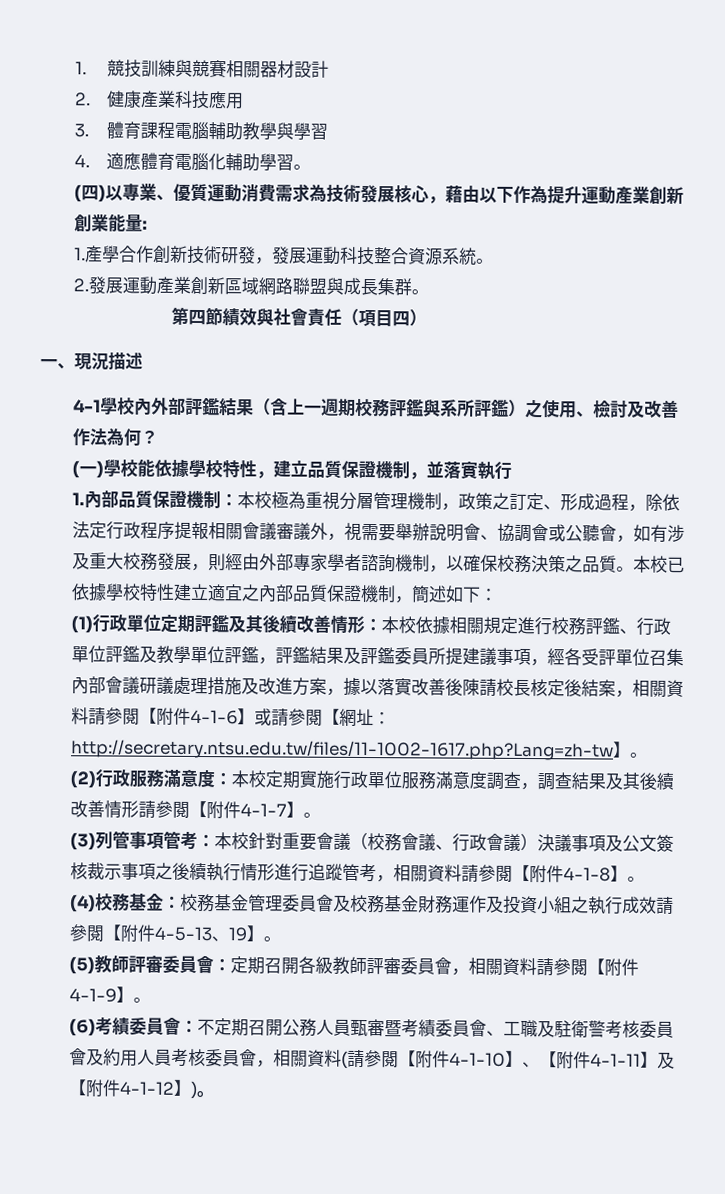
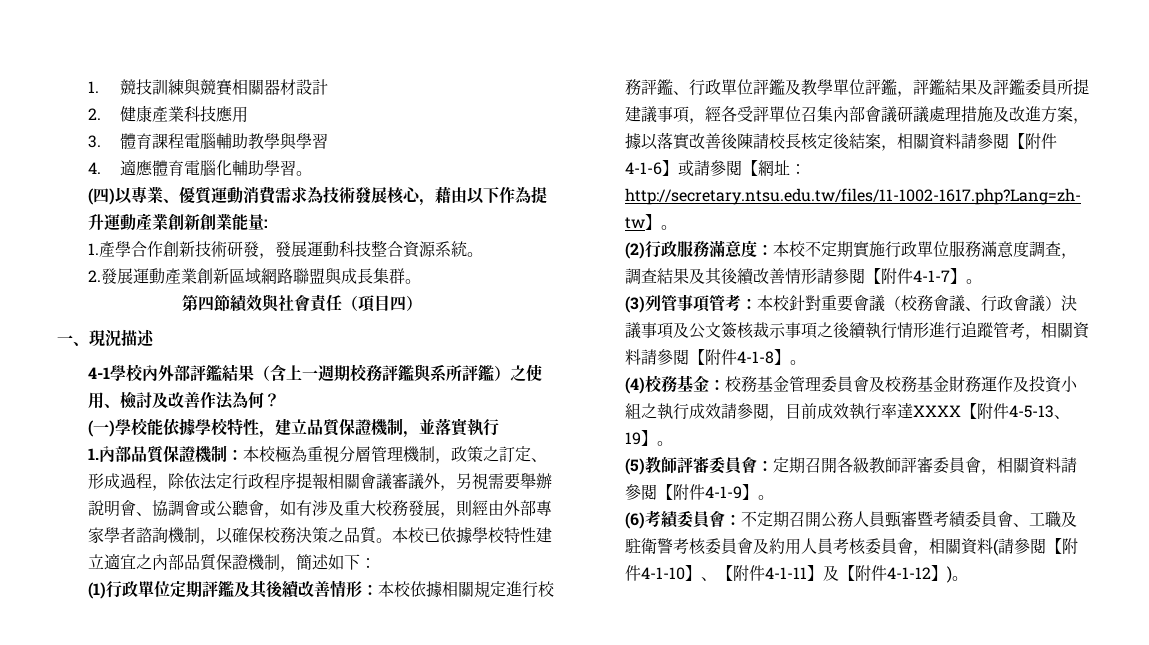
- 1.內部品質保證機制：本校極為重視分層管理機制，政策之訂定、形成過程，除依法定行政程序提報相關會議審議外，視需要舉辦說明會、協調會或公聽會，如有涉及重大校務發展，則經由外部專家學者諮詢機制，以確保校務決策之品質。
+ 1.內部品質保證機制：本校極為重視分層管理機制，政策之訂定、形成過程，除依法定行政程序提報相關會議審議外，另視需要舉辦說明會、協調會或公聽會，如有涉及重大校務發展，則經由外部專家學者諮詢機制，以確保校務決策之品質。
- (2)行政服務滿意度：本校定期實施行政單位服務滿意度調查，調查結果及其後續改善情形請參閱【附件4-1-7】。
+ (2)行政服務滿意度：本校不定期實施行政單位服務滿意度調查，調查結果及其後續改善情形請參閱【附件4-1-7】。
- (4)校務基金：校務基金管理委員會及校務基金財務運作及投資小組之執行成效請參閱【附件4-5-13、19】。
+ (4)校務基金：校務基金管理委員會及校務基金財務運作及投資小組之執行成效請參閱，目前成效執行率達XXXX【附件4-5-13、19】。

